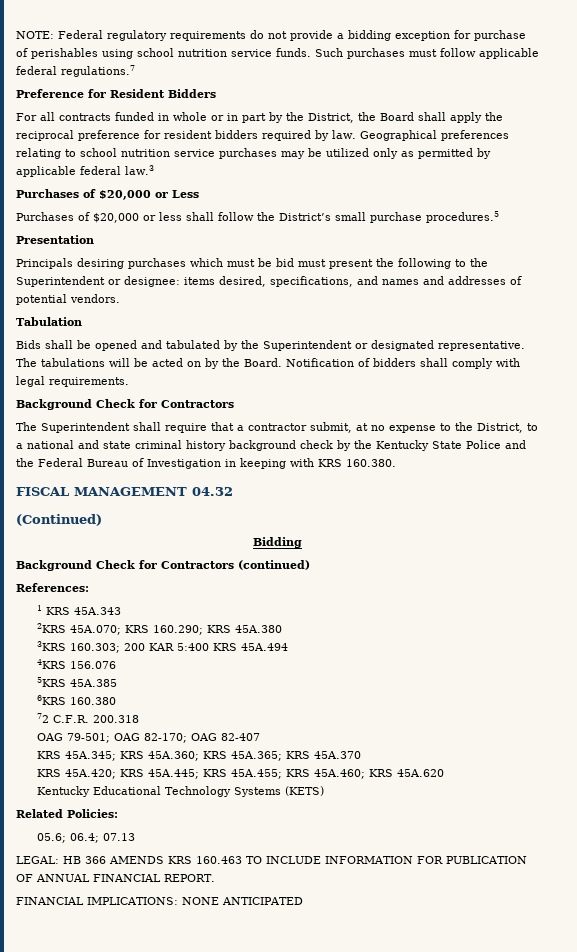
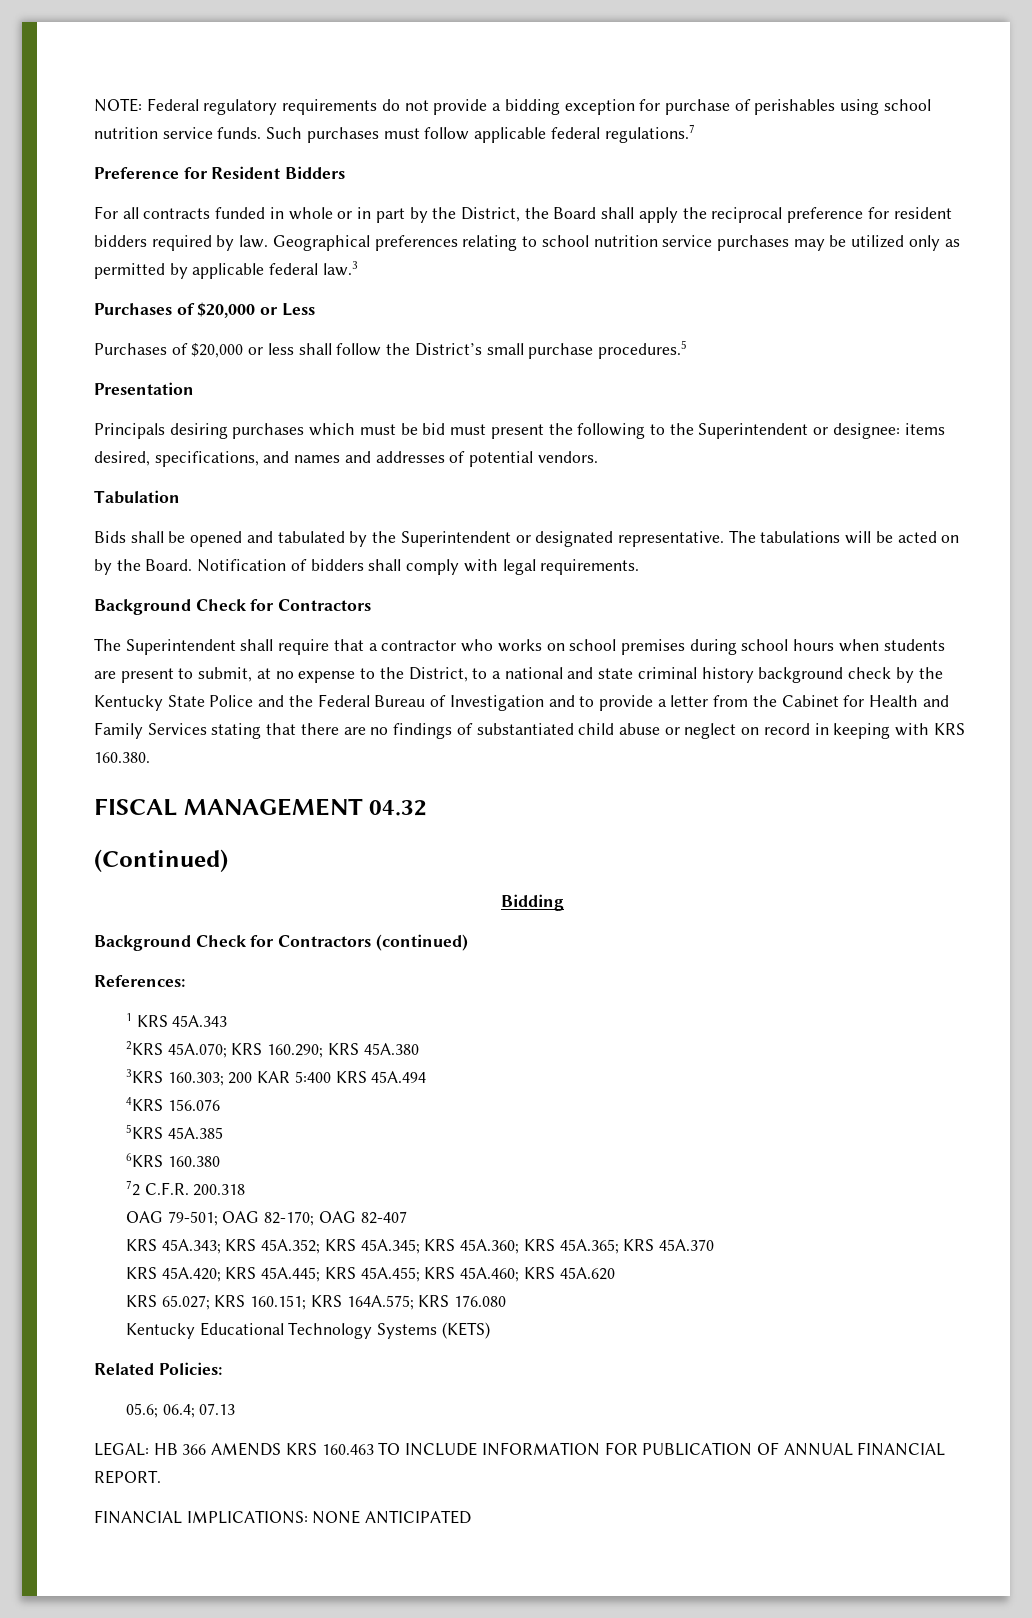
- The Superintendent shall require that a contractor submit, at no expense to the District, to a national and state criminal history background check by the Kentucky State Police and the Federal Bureau of Investigation in keeping with KRS 160.380.
+ The Superintendent shall require that a contractor who works on school premises during school hours when students are present to submit, at no expense to the District, to a national and state criminal history background check by the Kentucky State Police and the Federal Bureau of Investigation and to provide a letter from the Cabinet for Health and Family Services stating that there are no findings of substantiated child abuse or neglect on record in keeping with KRS 160.380.
- KRS 45A.345; KRS 45A.360; KRS 45A.365; KRS 45A.370
+ KRS 45A.343; KRS 45A.352; KRS 45A.345; KRS 45A.360; KRS 45A.365; KRS 45A.370
+ KRS 65.027; KRS 160.151; KRS 164A.575; KRS 176.080

